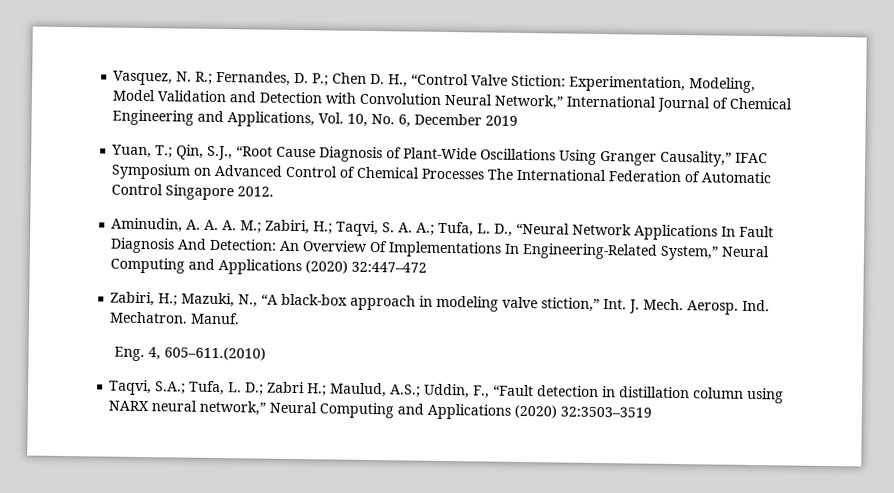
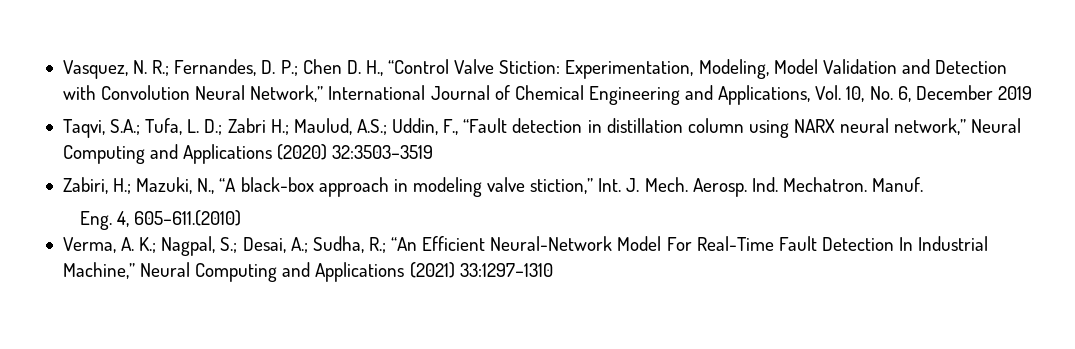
- Yuan, T.; Qin, S.J., “Root Cause Diagnosis of Plant-Wide Oscillations Using Granger Causality,” IFAC Symposium on Advanced Control of Chemical Processes The International Federation of Automatic Control Singapore 2012.
- Aminudin, A. A. A. M.; Zabiri, H.; Taqvi, S. A. A.; Tufa, L. D., “Neural Network Applications In Fault Diagnosis And Detection: An Overview Of Implementations In Engineering-Related System,” Neural Computing and Applications (2020) 32:447–472
- Zabiri, H.; Mazuki, N., “A black-box approach in modeling valve stiction,” Int. J. Mech. Aerosp. Ind. Mechatron. Manuf.
- Eng. 4, 605–611.(2010)
+ Zabiri, H.; Mazuki, N., “A black-box approach in modeling valve stiction,” Int. J. Mech. Aerosp. Ind. Mechatron. Manuf.
+ Eng. 4, 605–611.(2010)
+ Verma, A. K.; Nagpal, S.; Desai, A.; Sudha, R.; “An Efficient Neural-Network Model For Real-Time Fault Detection In Industrial Machine,” Neural Computing and Applications (2021) 33:1297–1310

